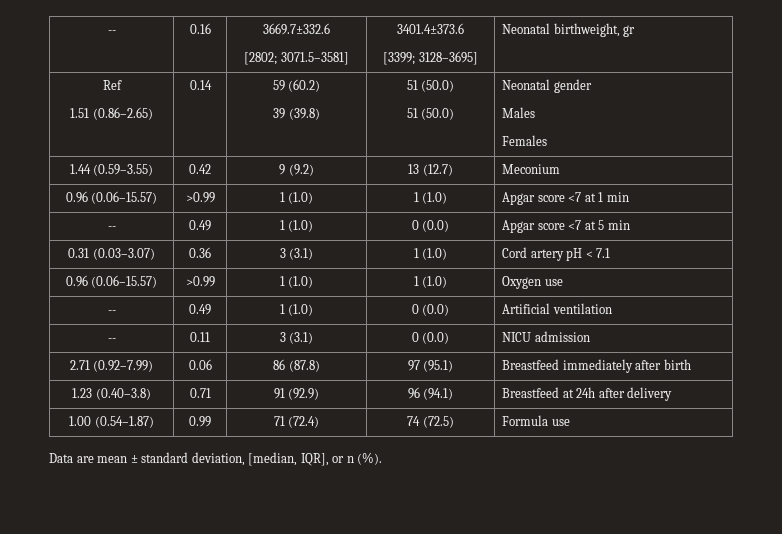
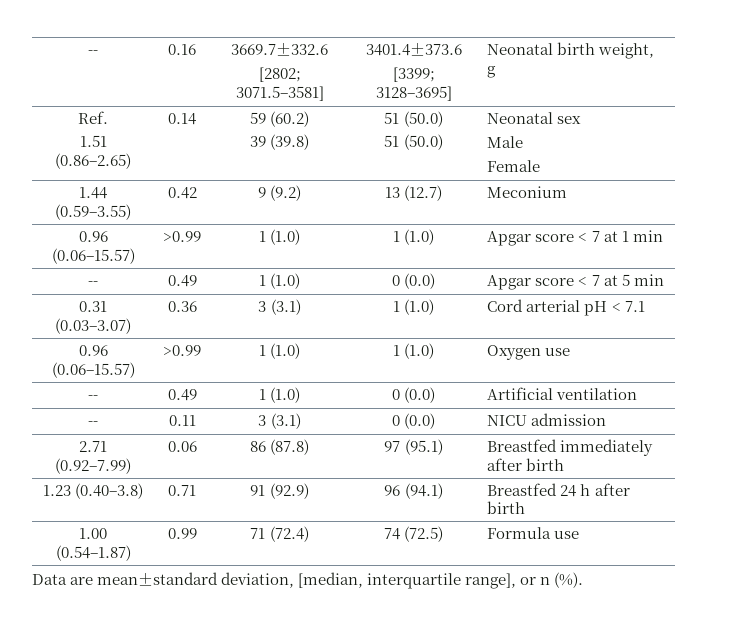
  -- | 0.16 | 3669.7±332.6
  [2802; 3071.5–3581] | 3401.4±373.6
- [3399; 3128–3695] | Neonatal birthweight, gr
- Ref
+ [3399; 3128–3695] | Neonatal birth weight, g
+ Ref.
  1.51 (0.86–2.65) | 0.14 | 59 (60.2)
  39 (39.8) | 51 (50.0)
- 51 (50.0) | Neonatal gender
- Males
- Females
+ 51 (50.0) | Neonatal sex
+ Male
+ Female
- 0.96 (0.06–15.57) | >0.99 | 1 (1.0) | 1 (1.0) | Apgar score <7 at 1 min
+ 0.96 (0.06–15.57) | >0.99 | 1 (1.0) | 1 (1.0) | Apgar score < 7 at 1 min
- -- | 0.49 | 1 (1.0) | 0 (0.0) | Apgar score <7 at 5 min
+ -- | 0.49 | 1 (1.0) | 0 (0.0) | Apgar score < 7 at 5 min
- 0.31 (0.03–3.07) | 0.36 | 3 (3.1) | 1 (1.0) | Cord artery pH < 7.1
+ 0.31 (0.03–3.07) | 0.36 | 3 (3.1) | 1 (1.0) | Cord arterial pH < 7.1
- 2.71 (0.92–7.99) | 0.06 | 86 (87.8) | 97 (95.1) | Breastfeed immediately after birth
+ 2.71 (0.92–7.99) | 0.06 | 86 (87.8) | 97 (95.1) | Breastfed immediately after birth
- 1.23 (0.40–3.8) | 0.71 | 91 (92.9) | 96 (94.1) | Breastfeed at 24h after delivery
+ 1.23 (0.40–3.8) | 0.71 | 91 (92.9) | 96 (94.1) | Breastfed 24 h after birth
- Data are mean ± standard deviation, [median, IQR], or n (%).
+ Data are mean±standard deviation, [median, interquartile range], or n (%).

